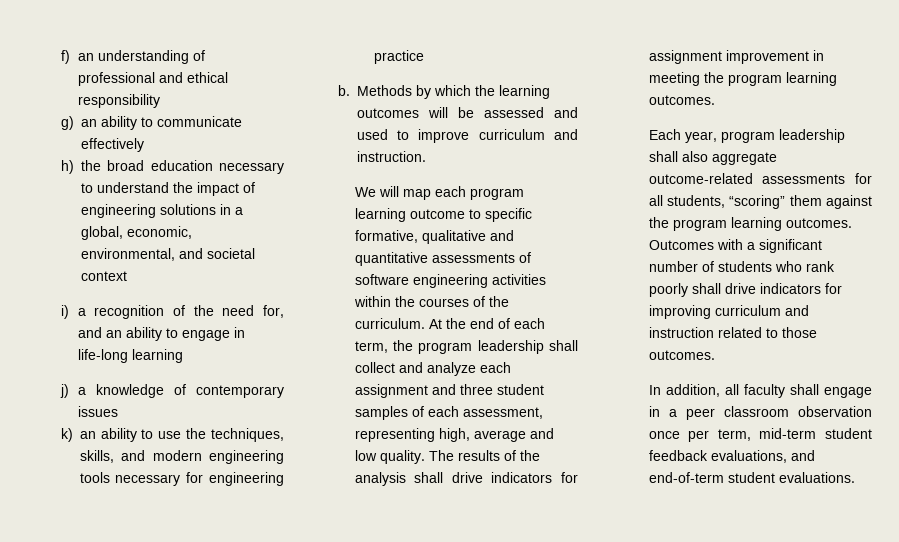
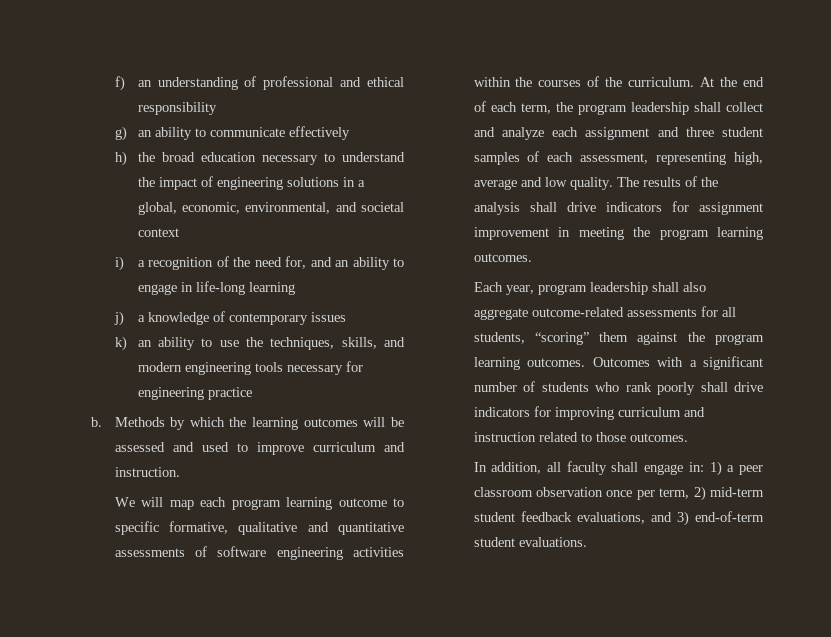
- In addition, all faculty shall engage in a peer classroom observation once per term, mid-term student feedback evaluations, and end-of-term student evaluations.
+ In addition, all faculty shall engage in: 1) a peer classroom observation once per term, 2) mid-term student feedback evaluations, and 3) end-of-term student evaluations.

